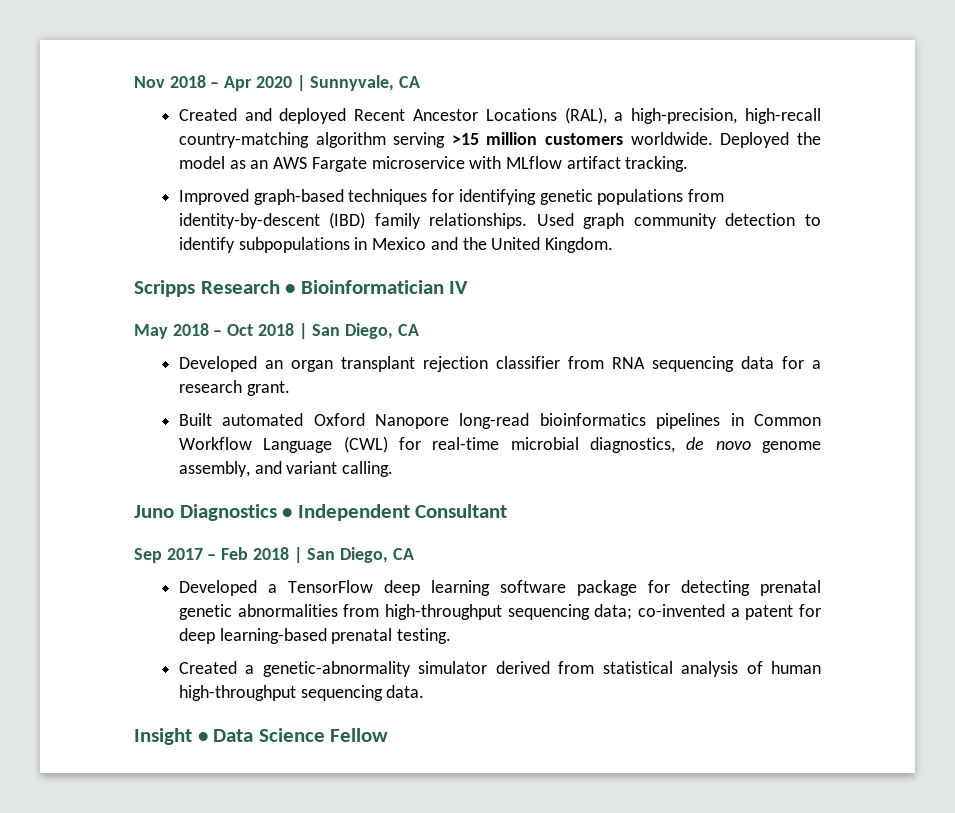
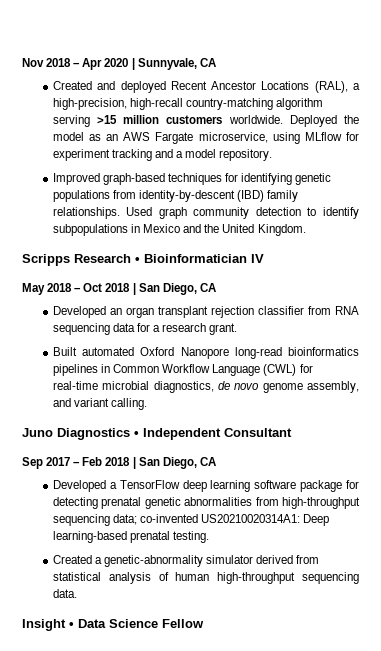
- Deployed the model as an AWS Fargate microservice with MLflow artifact tracking.
+ Deployed the model as an AWS Fargate microservice, using MLflow for experiment tracking and a model repository.
- Developed a TensorFlow deep learning software package for detecting prenatal genetic abnormalities from high-throughput sequencing data; co-invented a patent for deep learning-based prenatal testing.
+ Developed a TensorFlow deep learning software package for detecting prenatal genetic abnormalities from high-throughput sequencing data; co-invented US20210020314A1: Deep learning-based prenatal testing.

